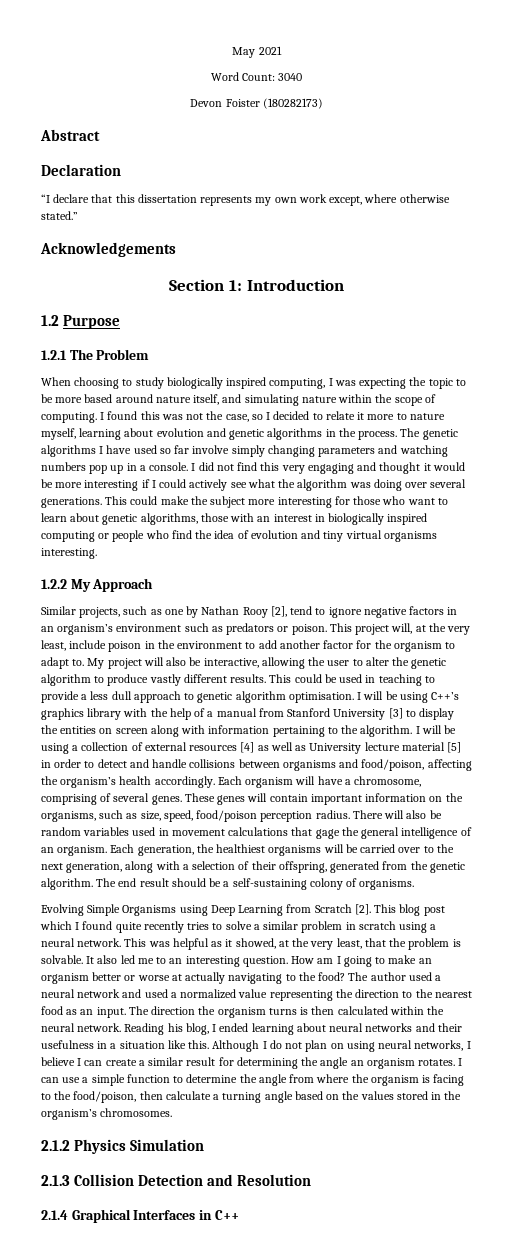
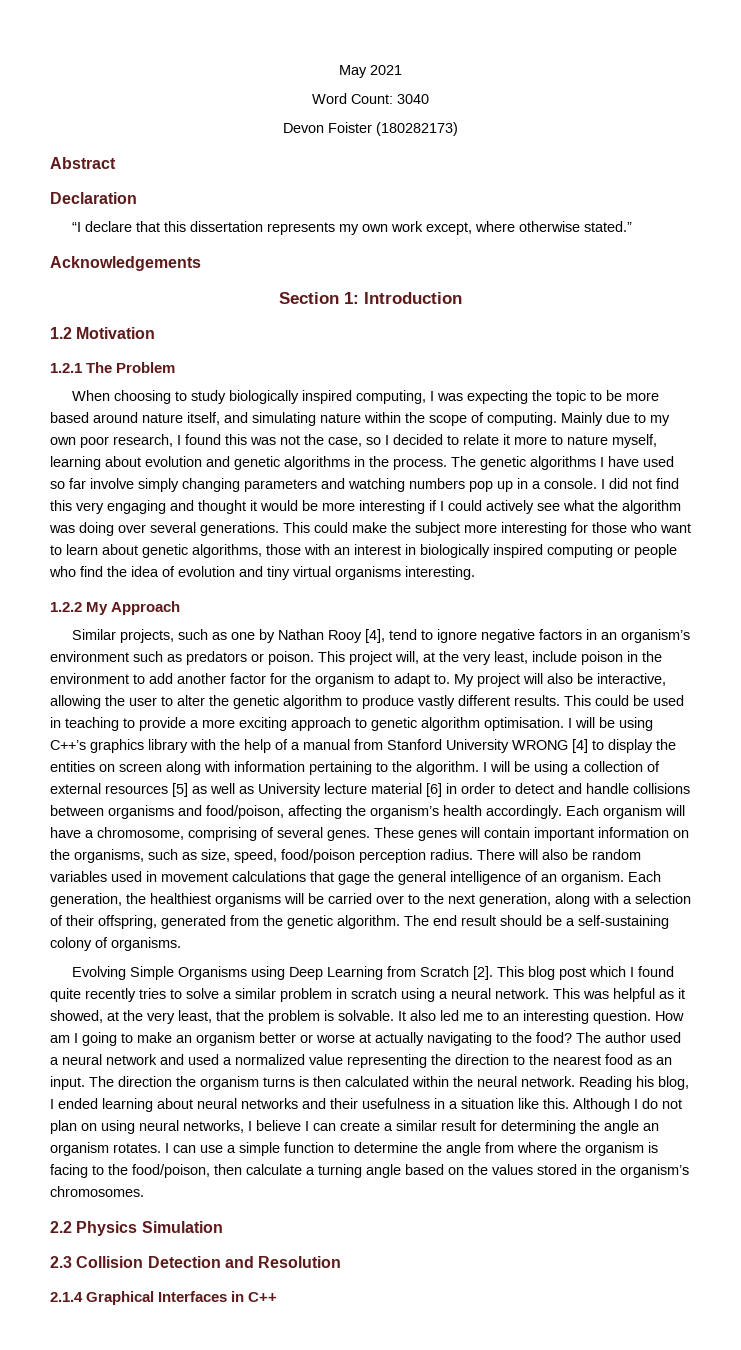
- 1.2 Purpose
+ 1.2 Motivation
- I found this was not the case, so I decided to relate it more to nature myself, learning about evolution and genetic algorithms in the process.
+ Mainly due to my own poor research, I found this was not the case, so I decided to relate it more to nature myself, learning about evolution and genetic algorithms in the process.
- Similar projects, such as one by Nathan Rooy [2], tend to ignore negative factors in an organism’s environment such as predators or poison.
+ Similar projects, such as one by Nathan Rooy [4], tend to ignore negative factors in an organism’s environment such as predators or poison.
- This could be used in teaching to provide a less dull approach to genetic algorithm optimisation.
+ This could be used in teaching to provide a more exciting approach to genetic algorithm optimisation.
- I will be using C++’s graphics library with the help of a manual from Stanford University [3] to display the entities on screen along with information pertaining to the algorithm.
+ I will be using C++’s graphics library with the help of a manual from Stanford University WRONG [4] to display the entities on screen along with information pertaining to the algorithm.
- I will be using a collection of external resources [4] as well as University lecture material [5] in order to detect and handle collisions between organisms and food/poison, affecting the organism’s health accordingly.
+ I will be using a collection of external resources [5] as well as University lecture material [6] in order to detect and handle collisions between organisms and food/poison, affecting the organism’s health accordingly.
- 2.1.2 Physics Simulation
+ 2.2 Physics Simulation
- 2.1.3 Collision Detection and Resolution
+ 2.3 Collision Detection and Resolution

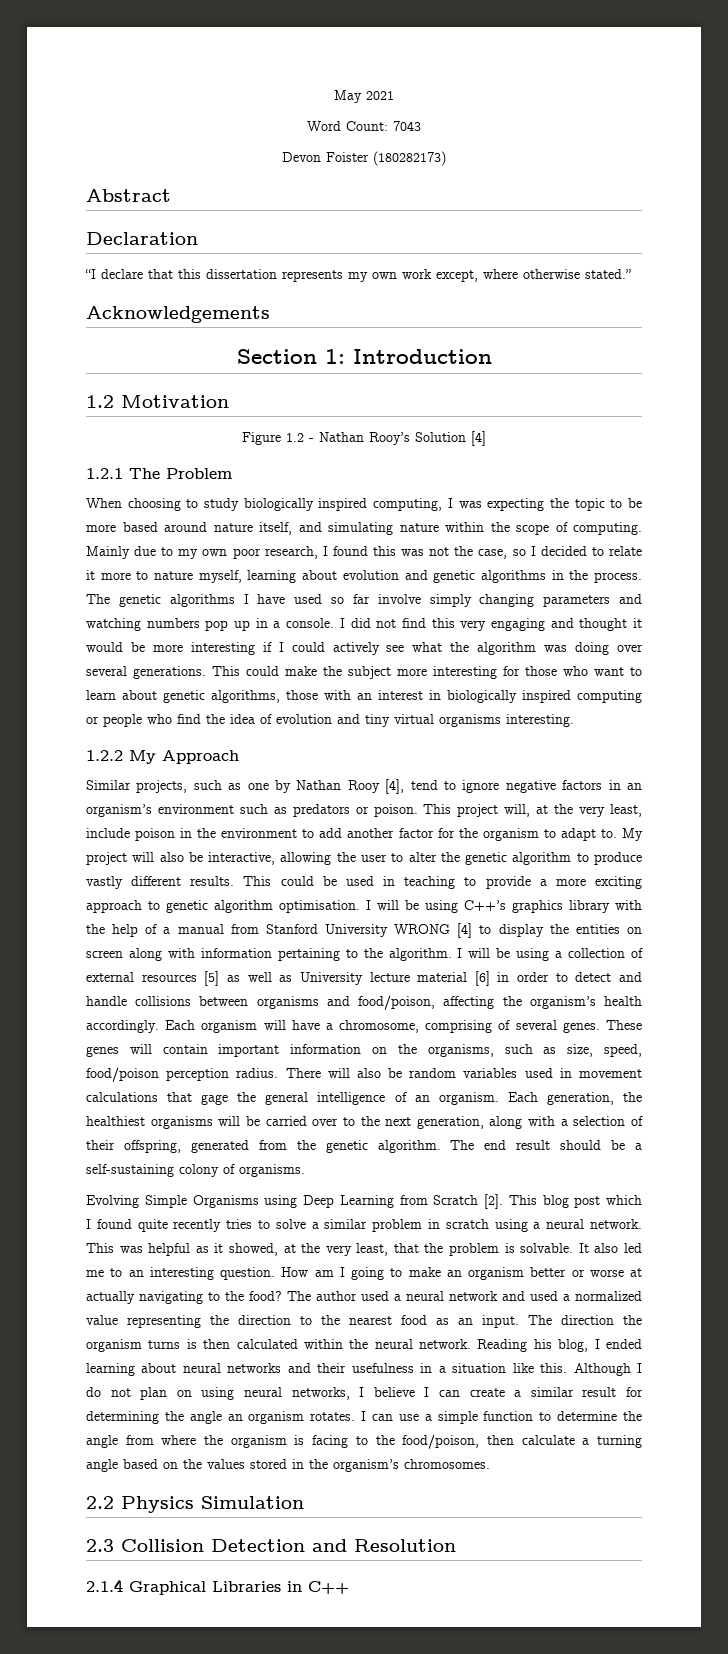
- Word Count: 3040
+ Word Count: 7043
+ Figure 1.2 - Nathan Rooy’s Solution [4]
- 2.1.4 Graphical Interfaces in C++
+ 2.1.4 Graphical Libraries in C++

